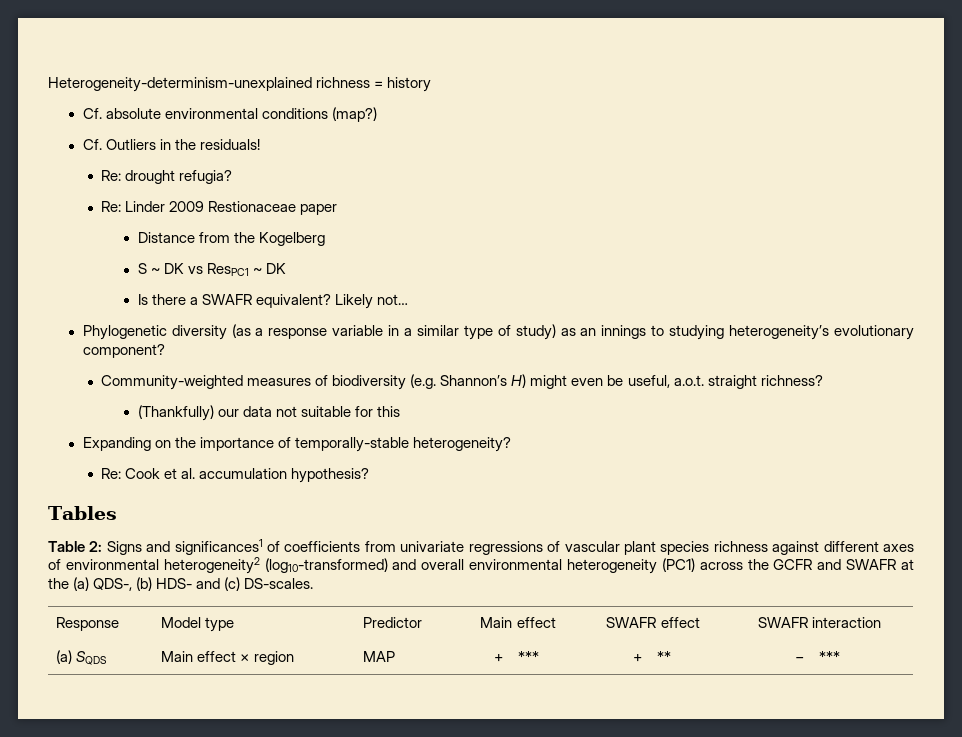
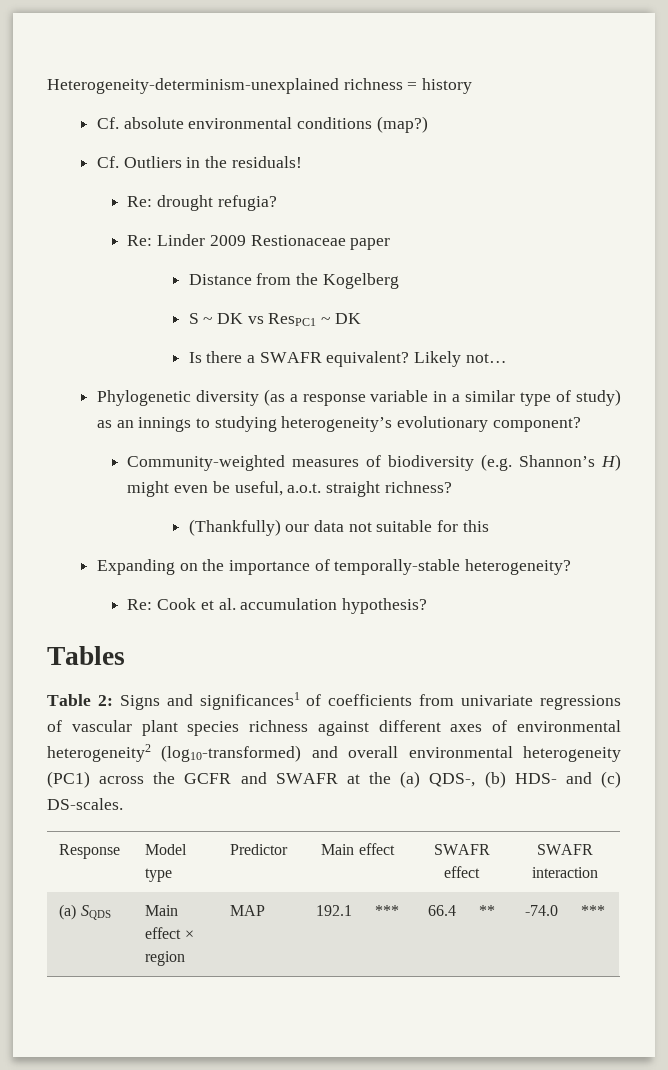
- (a) SQDS | Main effect × region | MAP | + | *** | + | ** | − | ***
+ (a) SQDS | Main effect × region | MAP | 192.1 | *** | 66.4 | ** | -74.0 | ***

